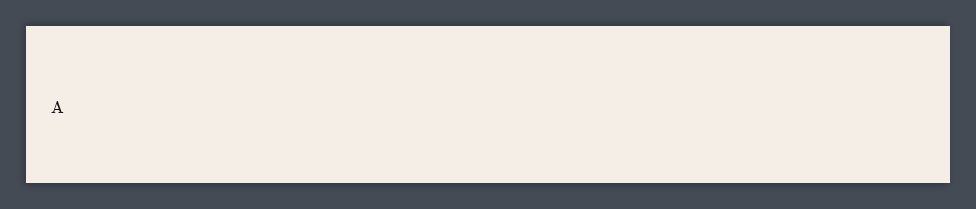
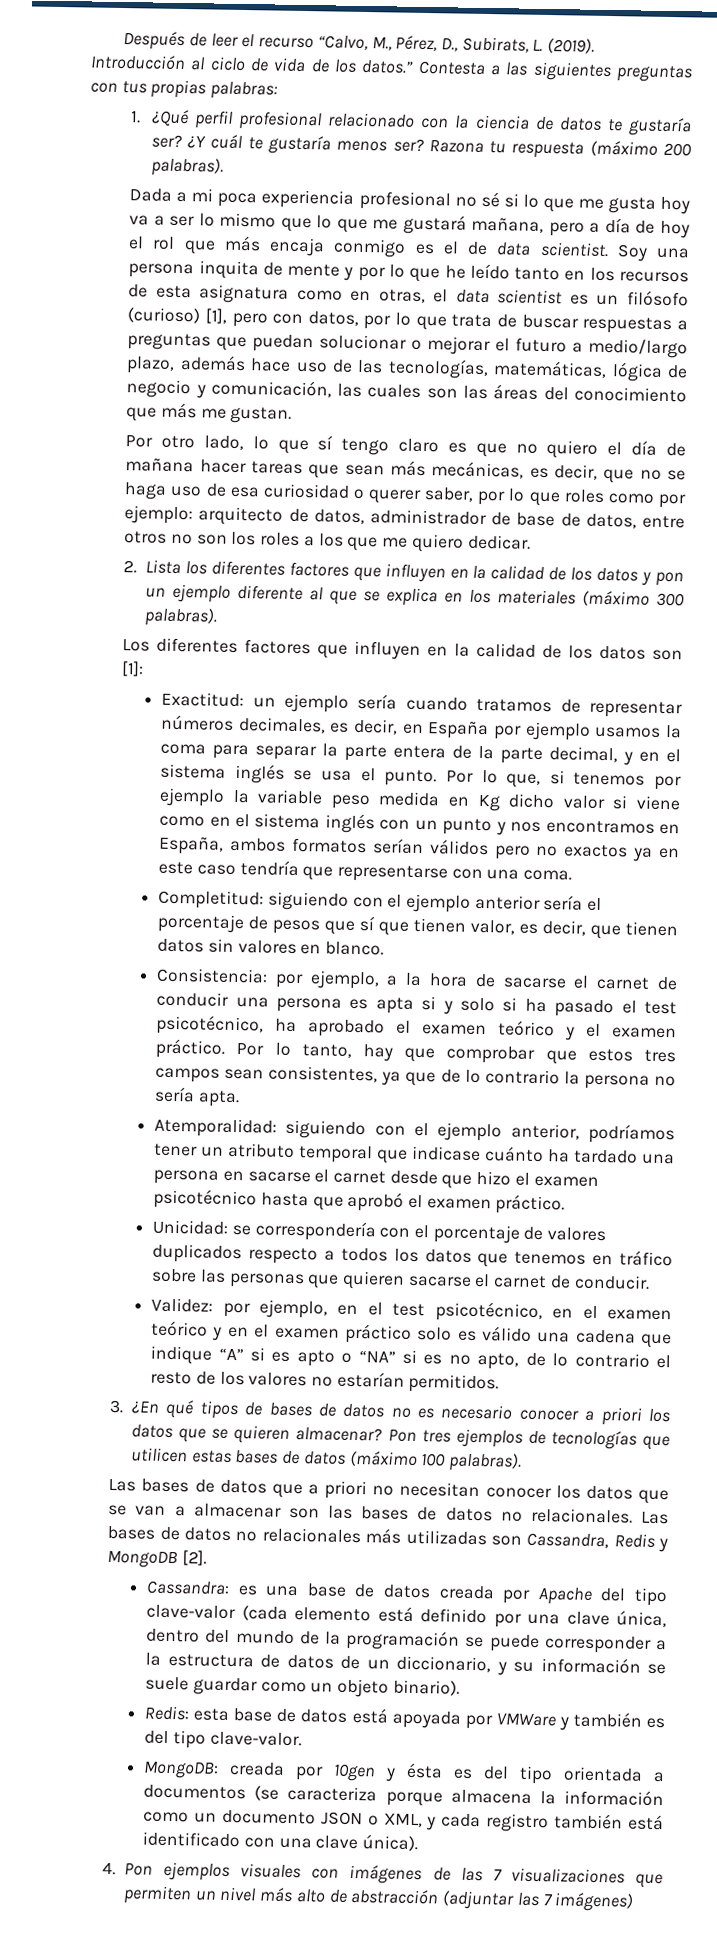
- A
+ Después de leer el recurso “Calvo, M., Pérez, D., Subirats, L. (2019). Introducción al ciclo de vida de los datos.” Contesta a las siguientes preguntas con tus propias palabras:
+ 1. ¿Qué perfil profesional relacionado con la ciencia de datos te gustaría ser? ¿Y cuál te gustaría menos ser? Razona tu respuesta (máximo 200 palabras).
+ Dada a mi poca experiencia profesional no sé si lo que me gusta hoy va a ser lo mismo que lo que me gustará mañana, pero a día de hoy el rol que más encaja conmigo es el de data scientist. Soy una persona inquita de mente y por lo que he leído tanto en los recursos de esta asignatura como en otras, el data scientist es un filósofo (curioso) [1], pero con datos, por lo que trata de buscar respuestas a preguntas que puedan solucionar o mejorar el futuro a medio/largo plazo, además hace uso de las tecnologías, matemáticas, lógica de negocio y comunicación, las cuales son las áreas del conocimiento que más me gustan.
+ Por otro lado, lo que sí tengo claro es que no quiero el día de mañana hacer tareas que sean más mecánicas, es decir, que no se haga uso de esa curiosidad o querer saber, por lo que roles como por ejemplo: arquitecto de datos, administrador de base de datos, entre otros no son los roles a los que me quiero dedicar.
+ 2. Lista los diferentes factores que influyen en la calidad de los datos y pon un ejemplo diferente al que se explica en los materiales (máximo 300 palabras).
+ Los diferentes factores que influyen en la calidad de los datos son [1]:
+ Exactitud: un ejemplo sería cuando tratamos de representar números decimales, es decir, en España por ejemplo usamos la coma para separar la parte entera de la parte decimal, y en el sistema inglés se usa el punto. Por lo que, si tenemos por ejemplo la variable peso medida en Kg dicho valor si viene como en el sistema inglés con un punto y nos encontramos en España, ambos formatos serían válidos pero no exactos ya en este caso tendría que representarse con una coma.
+ Completitud: siguiendo con el ejemplo anterior sería el porcentaje de pesos que sí que tienen valor, es decir, que tienen datos sin valores en blanco.
+ Consistencia: por ejemplo, a la hora de sacarse el carnet de conducir una persona es apta si y solo si ha pasado el test psicotécnico, ha aprobado el examen teórico y el examen práctico. Por lo tanto, hay que comprobar que estos tres campos sean consistentes, ya que de lo contrario la persona no sería apta.
+ Atemporalidad: siguiendo con el ejemplo anterior, podríamos tener un atributo temporal que indicase cuánto ha tardado una persona en sacarse el carnet desde que hizo el examen psicotécnico hasta que aprobó el examen práctico.
+ Unicidad: se correspondería con el porcentaje de valores duplicados respecto a todos los datos que tenemos en tráfico sobre las personas que quieren sacarse el carnet de conducir.
+ Validez: por ejemplo, en el test psicotécnico, en el examen teórico y en el examen práctico solo es válido una cadena que indique “A” si es apto o “NA” si es no apto, de lo contrario el resto de los valores no estarían permitidos.
+ 3. ¿En qué tipos de bases de datos no es necesario conocer a priori los datos que se quieren almacenar? Pon tres ejemplos de tecnologías que utilicen estas bases de datos (máximo 100 palabras).
+ Las bases de datos que a priori no necesitan conocer los datos que se van a almacenar son las bases de datos no relacionales. Las bases de datos no relacionales más utilizadas son Cassandra, Redis y MongoDB [2].
+ Cassandra: es una base de datos creada por Apache del tipo clave-valor (cada elemento está definido por una clave única, dentro del mundo de la programación se puede corresponder a la estructura de datos de un diccionario, y su información se suele guardar como un objeto binario).
+ Redis: esta base de datos está apoyada por VMWare y también es del tipo clave-valor.
+ MongoDB: creada por 10gen y ésta es del tipo orientada a documentos (se caracteriza porque almacena la información como un documento JSON o XML, y cada registro también está identificado con una clave única).
+ 4. Pon ejemplos visuales con imágenes de las 7 visualizaciones que permiten un nivel más alto de abstracción (adjuntar las 7 imágenes)

